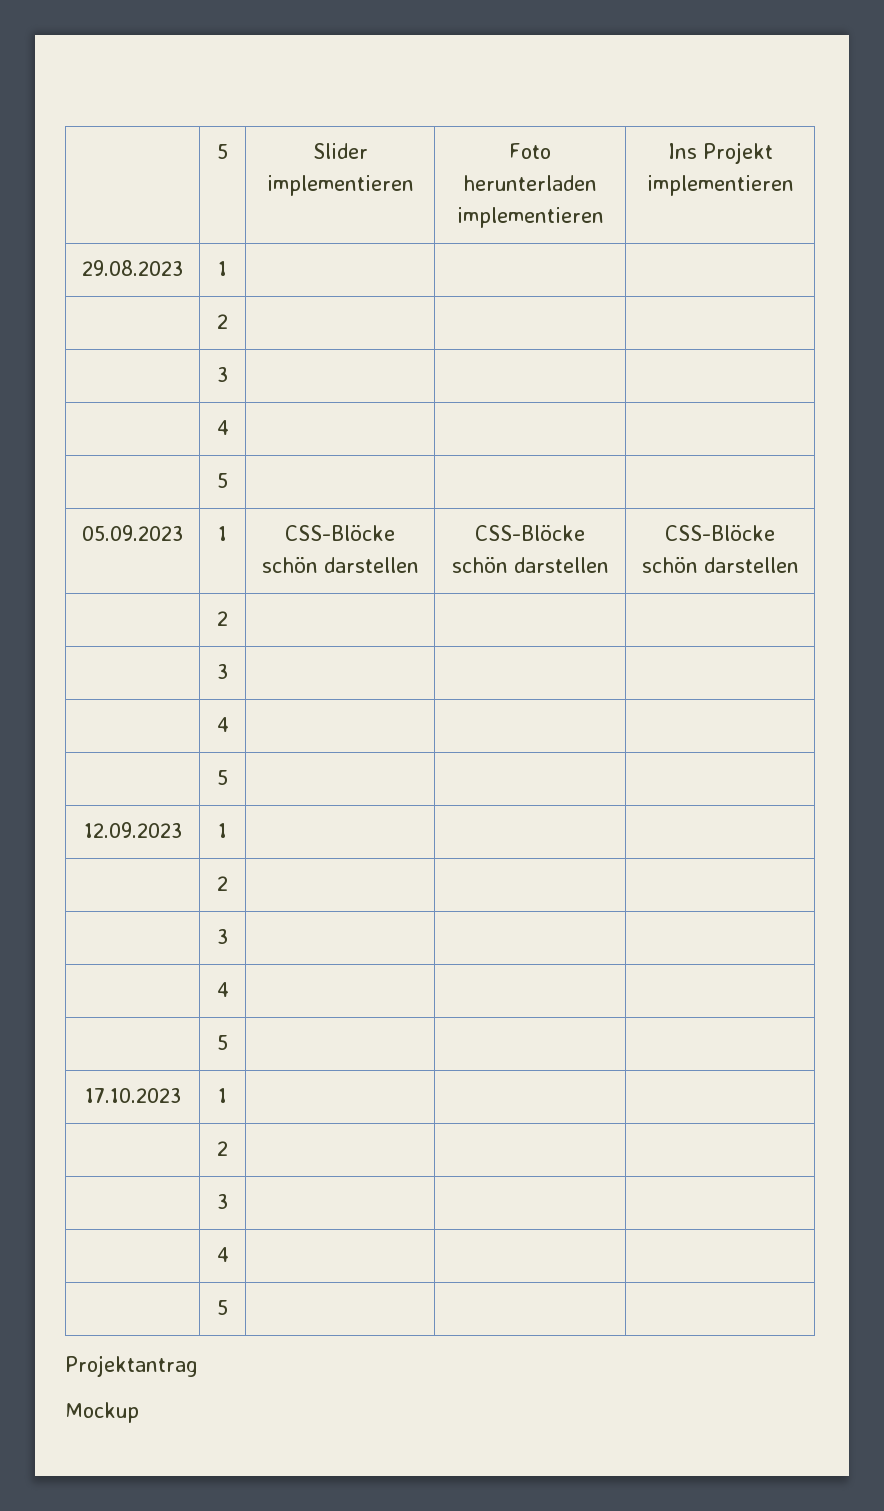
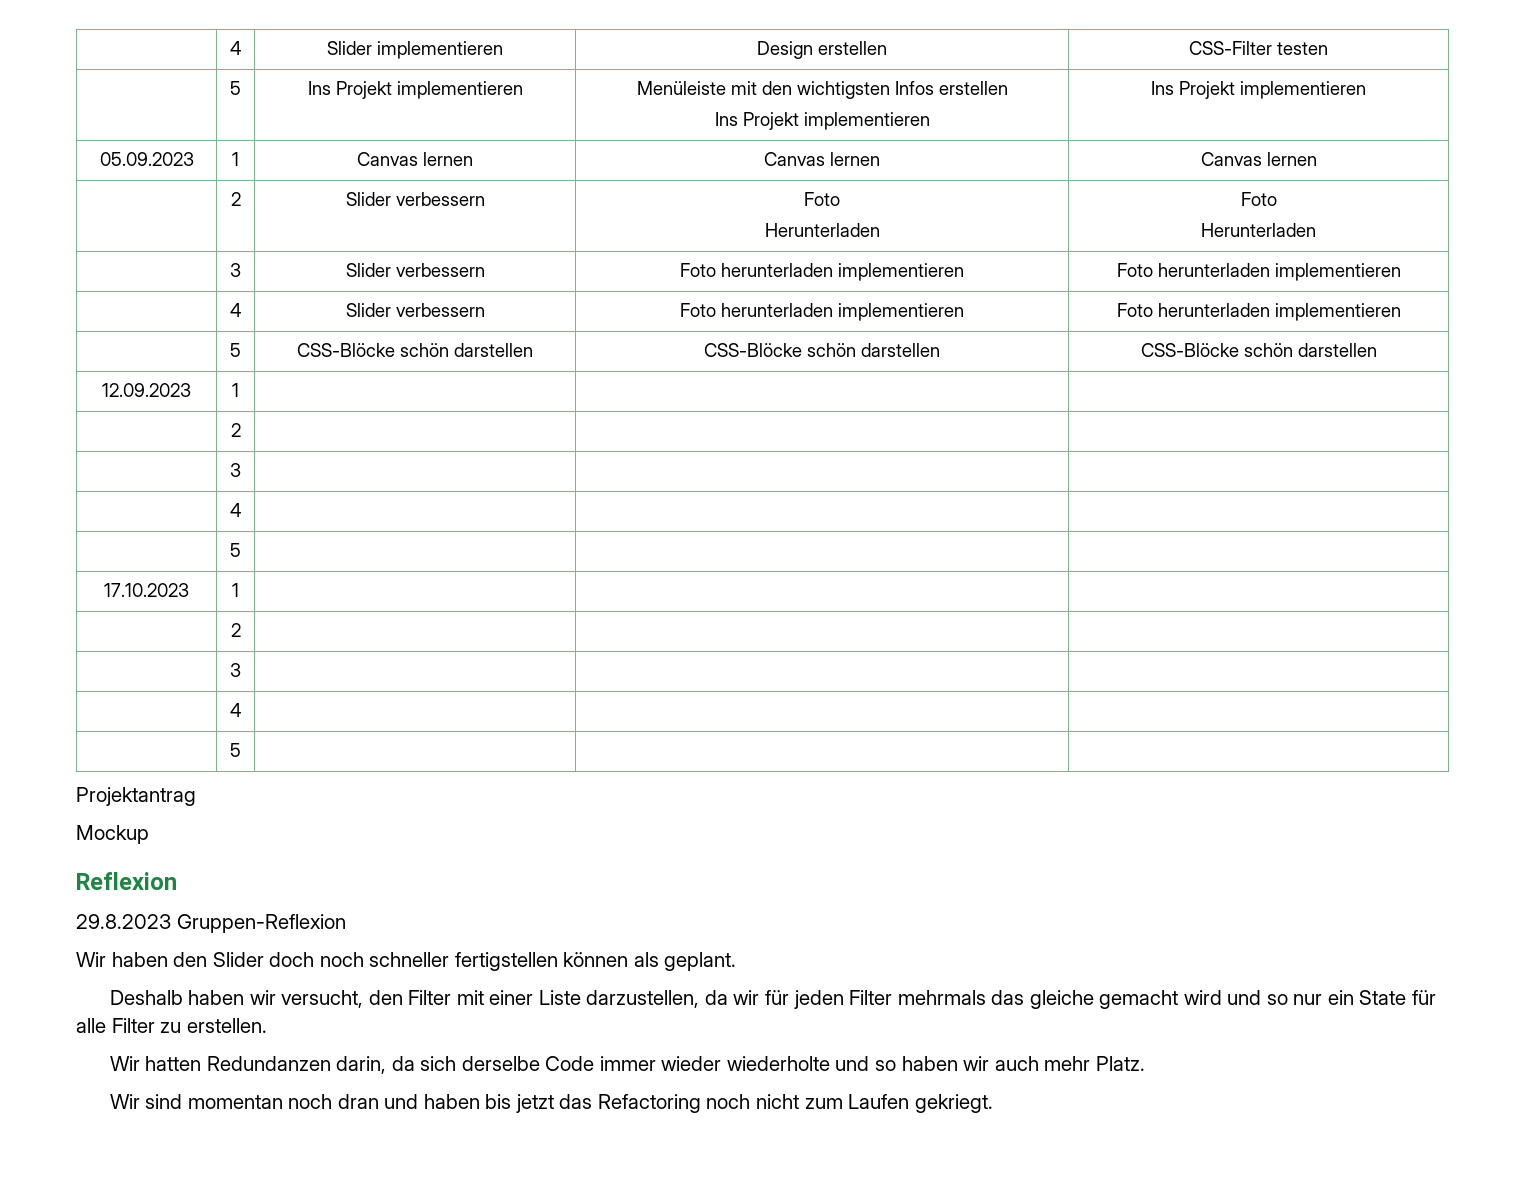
- | 5 | Slider implementieren | Foto herunterladen implementieren | Ins Projekt implementieren
+ | 4 | Slider implementieren | Design erstellen | CSS-Filter testen
+ | 5 | Ins Projekt implementieren | Menüleiste mit den wichtigsten Infos erstellen
+ Ins Projekt implementieren | Ins Projekt implementieren
- 29.08.2023 | 1 | | |
- | 2 | | |
- | 3 | | |
- | 4 | | |
- | 5 | | |
- 05.09.2023 | 1 | CSS-Blöcke schön darstellen | CSS-Blöcke schön darstellen | CSS-Blöcke schön darstellen
- | 2 | | |
- | 3 | | |
- | 4 | | |
- | 5 | | |
+ 05.09.2023 | 1 | Canvas lernen | Canvas lernen | Canvas lernen
+ | 2 | Slider verbessern | Foto
+ Herunterladen | Foto
+ Herunterladen
+ | 3 | Slider verbessern | Foto herunterladen implementieren | Foto herunterladen implementieren
+ | 4 | Slider verbessern | Foto herunterladen implementieren | Foto herunterladen implementieren
+ | 5 | CSS-Blöcke schön darstellen | CSS-Blöcke schön darstellen | CSS-Blöcke schön darstellen
+ Reflexion
+ 29.8.2023 Gruppen-Reflexion
+ Wir haben den Slider doch noch schneller fertigstellen können als geplant.
+ Deshalb haben wir versucht, den Filter mit einer Liste darzustellen, da wir für jeden Filter mehrmals das gleiche gemacht wird und so nur ein State für alle Filter zu erstellen.
+ Wir hatten Redundanzen darin, da sich derselbe Code immer wieder wiederholte und so haben wir auch mehr Platz.
+ Wir sind momentan noch dran und haben bis jetzt das Refactoring noch nicht zum Laufen gekriegt.

